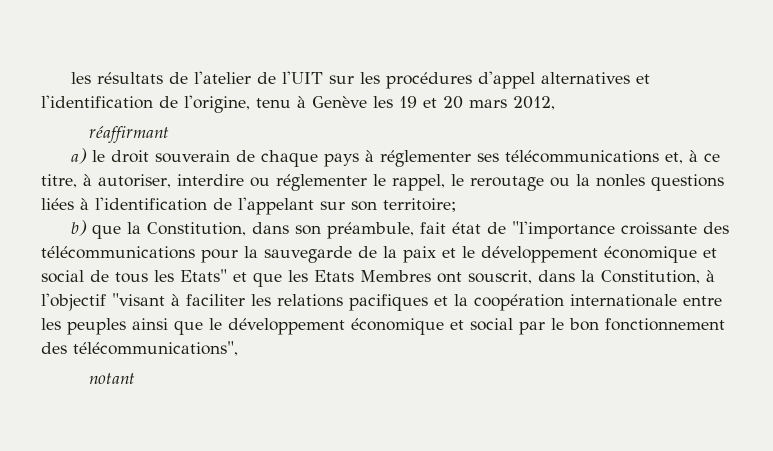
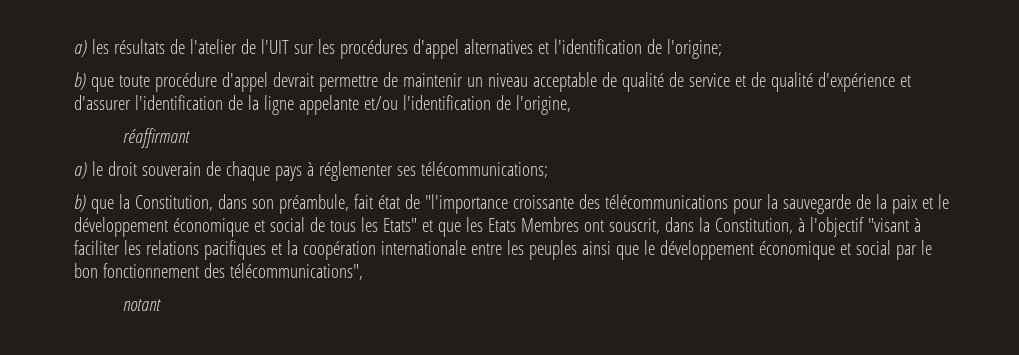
- les résultats de l'atelier de l'UIT sur les procédures d'appel alternatives et l'identification de l'origine, tenu à Genève les 19 et 20 mars 2012,
+ a) les résultats de l'atelier de l'UIT sur les procédures d'appel alternatives et l'identification de l'origine;
+ b) que toute procédure d'appel devrait permettre de maintenir un niveau acceptable de qualité de service et de qualité d'expérience et d'assurer l'identification de la ligne appelante et/ou l'identification de l'origine,
- a) le droit souverain de chaque pays à réglementer ses télécommunications et, à ce titre, à autoriser, interdire ou réglementer le rappel, le reroutage ou la nonles questions liées à l'identification de l'appelant sur son territoire;
+ a) le droit souverain de chaque pays à réglementer ses télécommunications;

